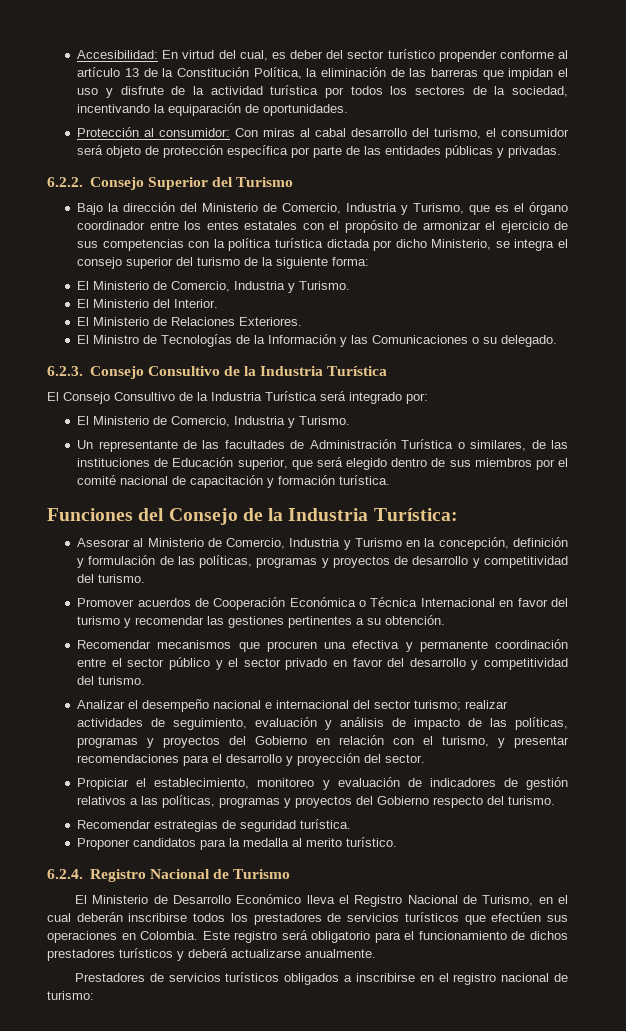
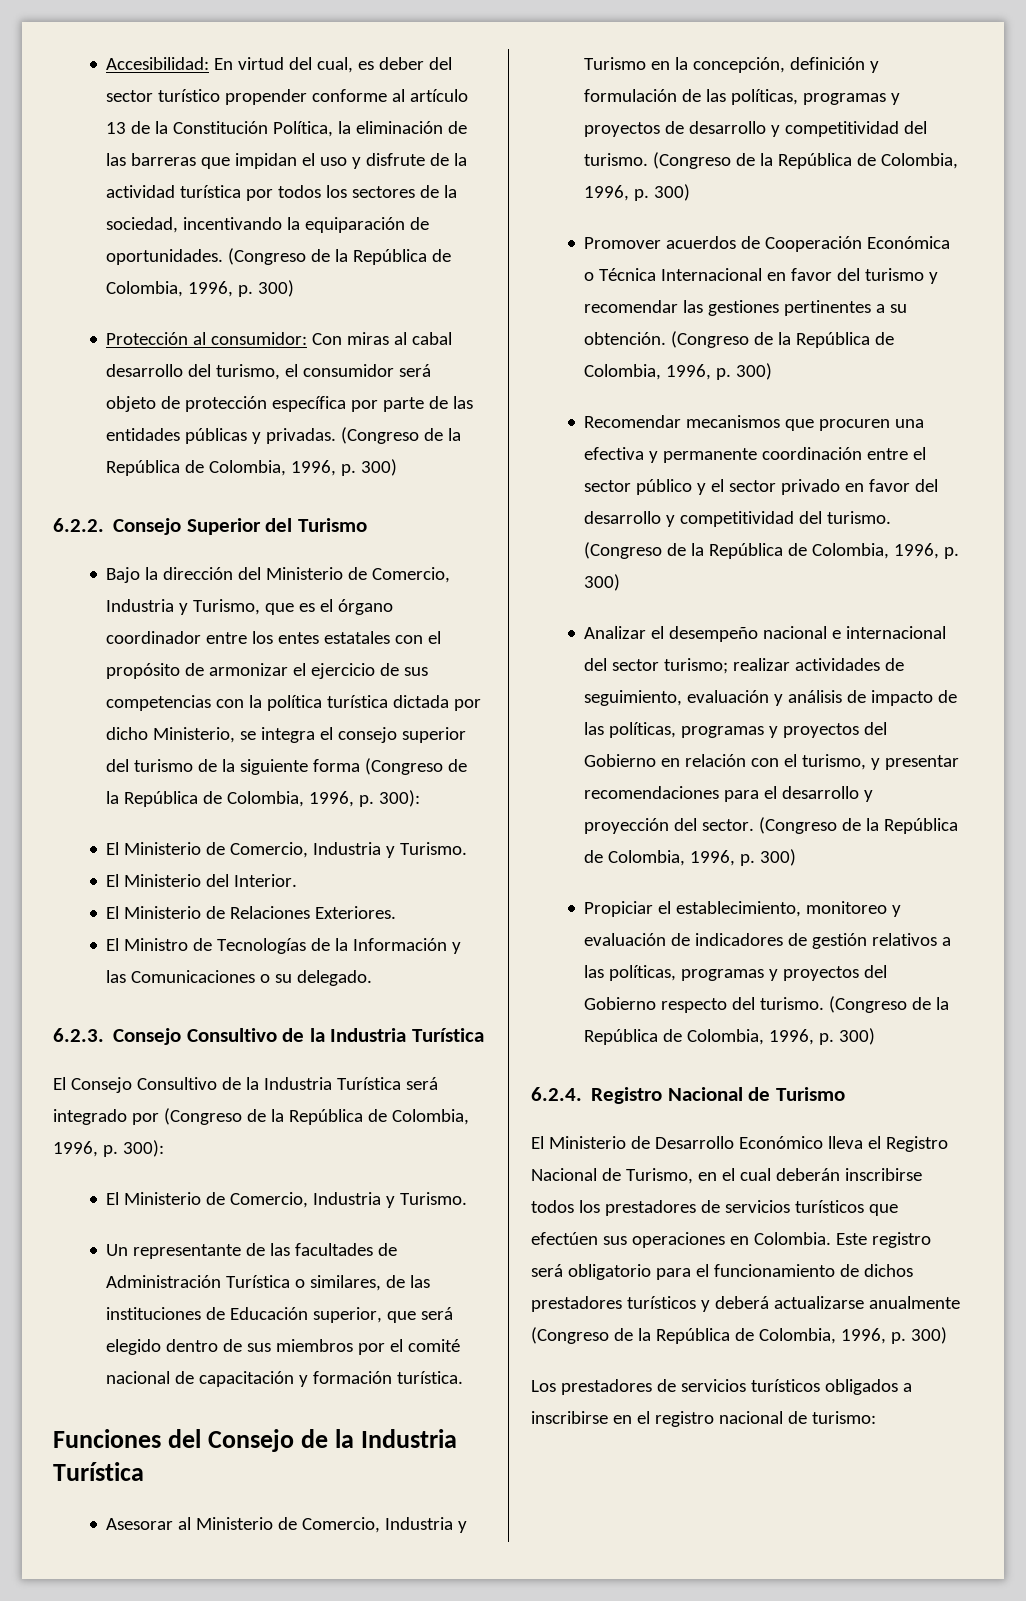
- Accesibilidad: En virtud del cual, es deber del sector turístico propender conforme al artículo 13 de la Constitución Política, la eliminación de las barreras que impidan el uso y disfrute de la actividad turística por todos los sectores de la sociedad, incentivando la equiparación de oportunidades.
+ Accesibilidad: En virtud del cual, es deber del sector turístico propender conforme al artículo 13 de la Constitución Política, la eliminación de las barreras que impidan el uso y disfrute de la actividad turística por todos los sectores de la sociedad, incentivando la equiparación de oportunidades. (Congreso de la República de Colombia, 1996, p. 300)
- Protección al consumidor: Con miras al cabal desarrollo del turismo, el consumidor será objeto de protección específica por parte de las entidades públicas y privadas.
+ Protección al consumidor: Con miras al cabal desarrollo del turismo, el consumidor será objeto de protección específica por parte de las entidades públicas y privadas. (Congreso de la República de Colombia, 1996, p. 300)
- Bajo la dirección del Ministerio de Comercio, Industria y Turismo, que es el órgano coordinador entre los entes estatales con el propósito de armonizar el ejercicio de sus competencias con la política turística dictada por dicho Ministerio, se integra el consejo superior del turismo de la siguiente forma:
+ Bajo la dirección del Ministerio de Comercio, Industria y Turismo, que es el órgano coordinador entre los entes estatales con el propósito de armonizar el ejercicio de sus competencias con la política turística dictada por dicho Ministerio, se integra el consejo superior del turismo de la siguiente forma (Congreso de la República de Colombia, 1996, p. 300):
- El Consejo Consultivo de la Industria Turística será integrado por:
+ El Consejo Consultivo de la Industria Turística será integrado por (Congreso de la República de Colombia, 1996, p. 300):
- Funciones del Consejo de la Industria Turística:
+ Funciones del Consejo de la Industria Turística
- Asesorar al Ministerio de Comercio, Industria y Turismo en la concepción, definición y formulación de las políticas, programas y proyectos de desarrollo y competitividad del turismo.
+ Asesorar al Ministerio de Comercio, Industria y Turismo en la concepción, definición y formulación de las políticas, programas y proyectos de desarrollo y competitividad del turismo. (Congreso de la República de Colombia, 1996, p. 300)
- Promover acuerdos de Cooperación Económica o Técnica Internacional en favor del turismo y recomendar las gestiones pertinentes a su obtención.
+ Promover acuerdos de Cooperación Económica o Técnica Internacional en favor del turismo y recomendar las gestiones pertinentes a su obtención. (Congreso de la República de Colombia, 1996, p. 300)
- Recomendar mecanismos que procuren una efectiva y permanente coordinación entre el sector público y el sector privado en favor del desarrollo y competitividad del turismo.
+ Recomendar mecanismos que procuren una efectiva y permanente coordinación entre el sector público y el sector privado en favor del desarrollo y competitividad del turismo. (Congreso de la República de Colombia, 1996, p. 300)
- Analizar el desempeño nacional e internacional del sector turismo; realizar actividades de seguimiento, evaluación y análisis de impacto de las políticas, programas y proyectos del Gobierno en relación con el turismo, y presentar recomendaciones para el desarrollo y proyección del sector.
+ Analizar el desempeño nacional e internacional del sector turismo; realizar actividades de seguimiento, evaluación y análisis de impacto de las políticas, programas y proyectos del Gobierno en relación con el turismo, y presentar recomendaciones para el desarrollo y proyección del sector. (Congreso de la República de Colombia, 1996, p. 300)
- Propiciar el establecimiento, monitoreo y evaluación de indicadores de gestión relativos a las políticas, programas y proyectos del Gobierno respecto del turismo.
- Recomendar estrategias de seguridad turística.
- Proponer candidatos para la medalla al merito turístico.
+ Propiciar el establecimiento, monitoreo y evaluación de indicadores de gestión relativos a las políticas, programas y proyectos del Gobierno respecto del turismo. (Congreso de la República de Colombia, 1996, p. 300)
- Este registro será obligatorio para el funcionamiento de dichos prestadores turísticos y deberá actualizarse anualmente.
- Prestadores de servicios turísticos obligados a inscribirse en el registro nacional de turismo:
+ Este registro será obligatorio para el funcionamiento de dichos prestadores turísticos y deberá actualizarse anualmente (Congreso de la República de Colombia, 1996, p. 300)
+ Los prestadores de servicios turísticos obligados a inscribirse en el registro nacional de turismo:

